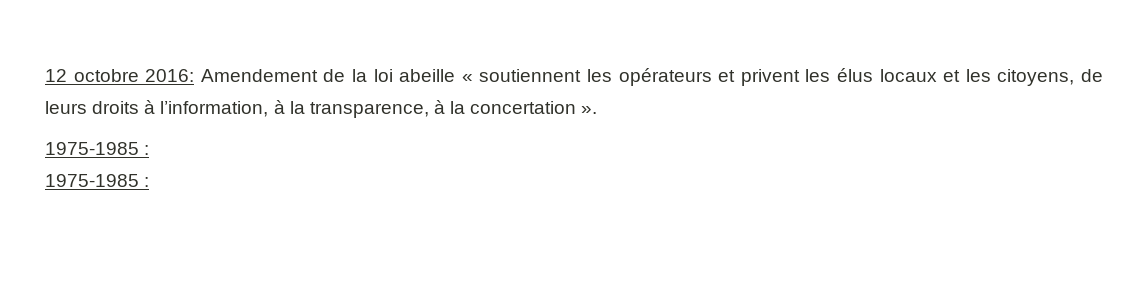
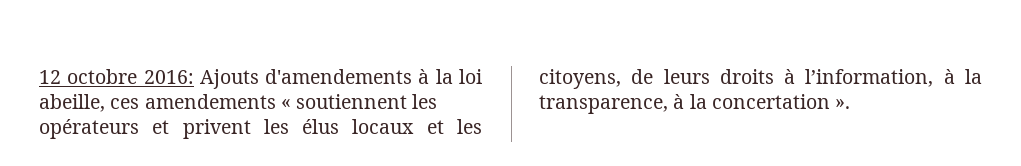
- 12 octobre 2016: Amendement de la loi abeille « soutiennent les opérateurs et privent les élus locaux et les citoyens, de leurs droits à l’information, à la transparence, à la concertation ».
- 1975-1985 :
- 1975-1985 :
+ 12 octobre 2016: Ajouts d'amendements à la loi abeille, ces amendements « soutiennent les opérateurs et privent les élus locaux et les citoyens, de leurs droits à l’information, à la transparence, à la concertation ».

